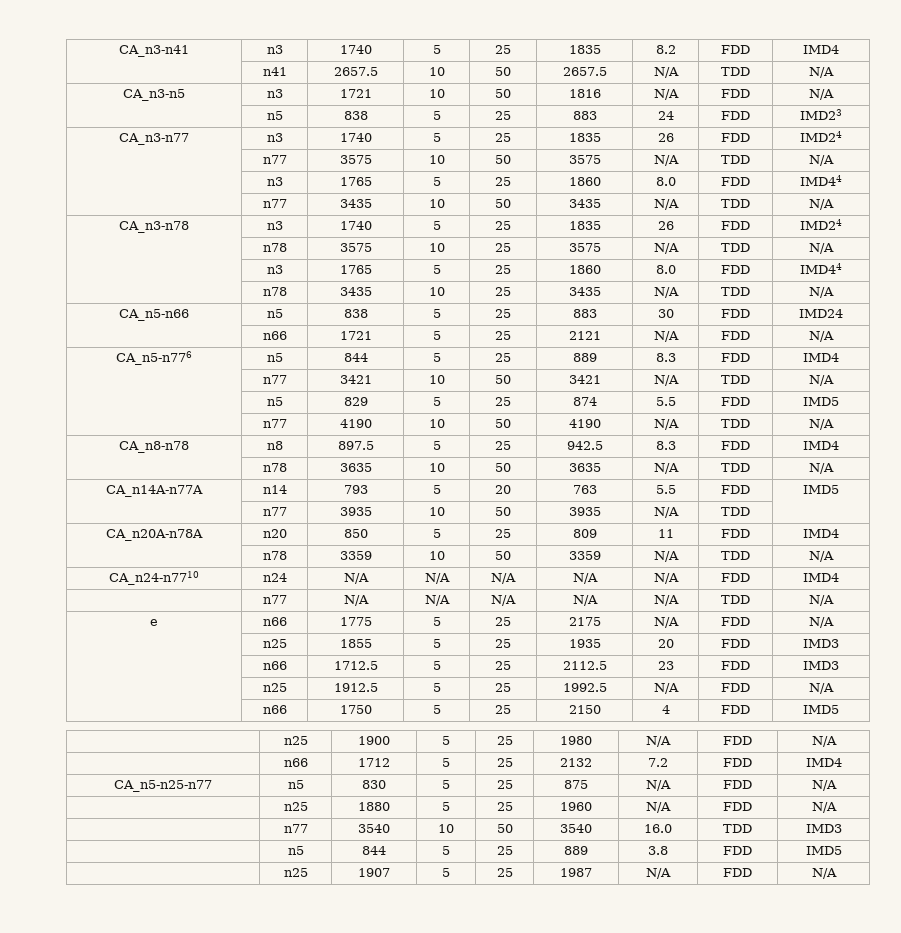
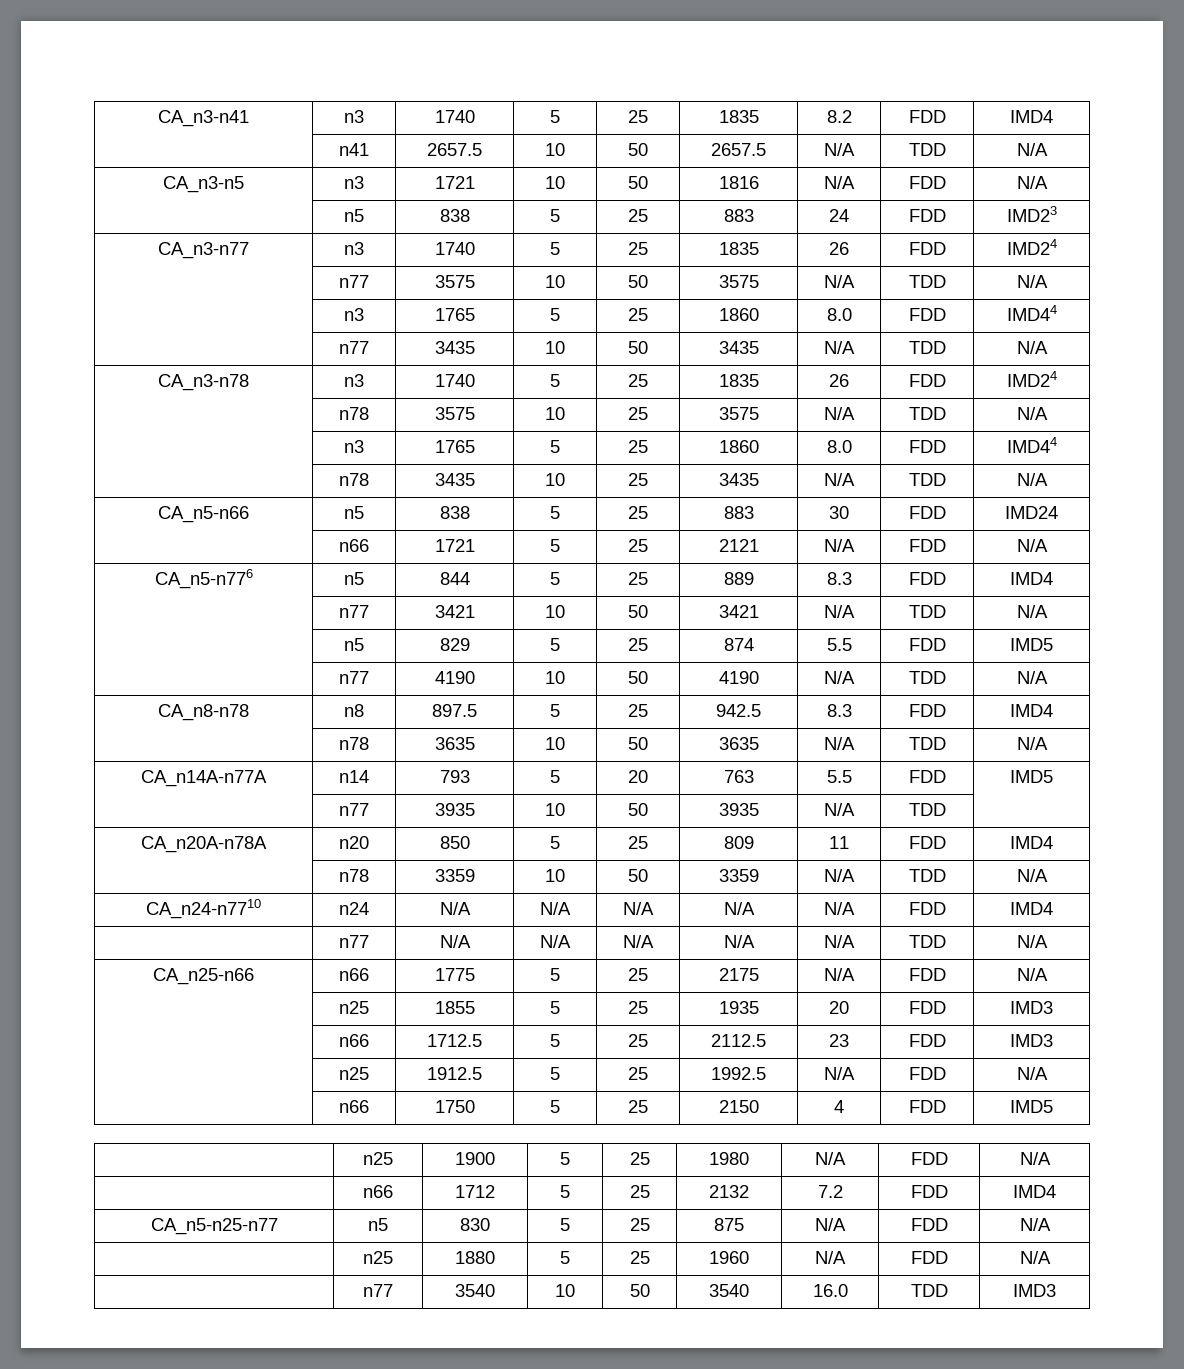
- e | n66 | 1775 | 5 | 25 | 2175 | N/A | FDD | N/A
+ CA_n25-n66 | n66 | 1775 | 5 | 25 | 2175 | N/A | FDD | N/A
- | n5 | 844 | 5 | 25 | 889 | 3.8 | FDD | IMD5
- | n25 | 1907 | 5 | 25 | 1987 | N/A | FDD | N/A

